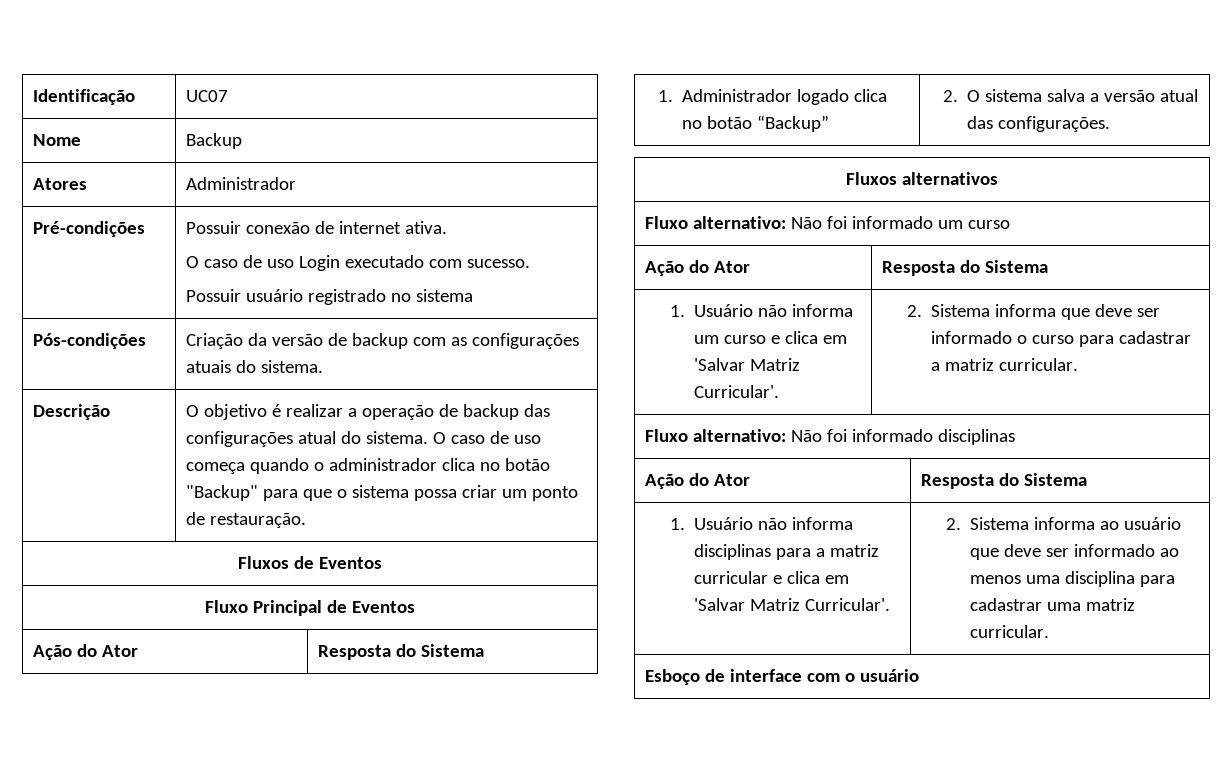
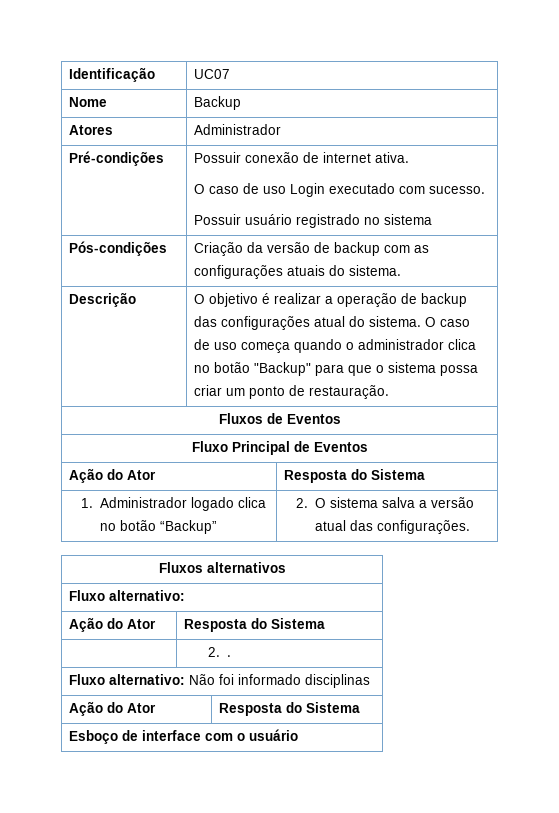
  Fluxos alternativos
- Fluxo alternativo: Não foi informado um curso
+ Fluxo alternativo:
  Ação do Ator | Resposta do Sistema
- 1. Usuário não informa um curso e clica em 'Salvar Matriz Curricular'. | 2. Sistema informa que deve ser informado o curso para cadastrar a matriz curricular.
+ | 2. .
- 1. Usuário não informa disciplinas para a matriz curricular e clica em 'Salvar Matriz Curricular'. | 2. Sistema informa ao usuário que deve ser informado ao menos uma disciplina para cadastrar uma matriz curricular.

